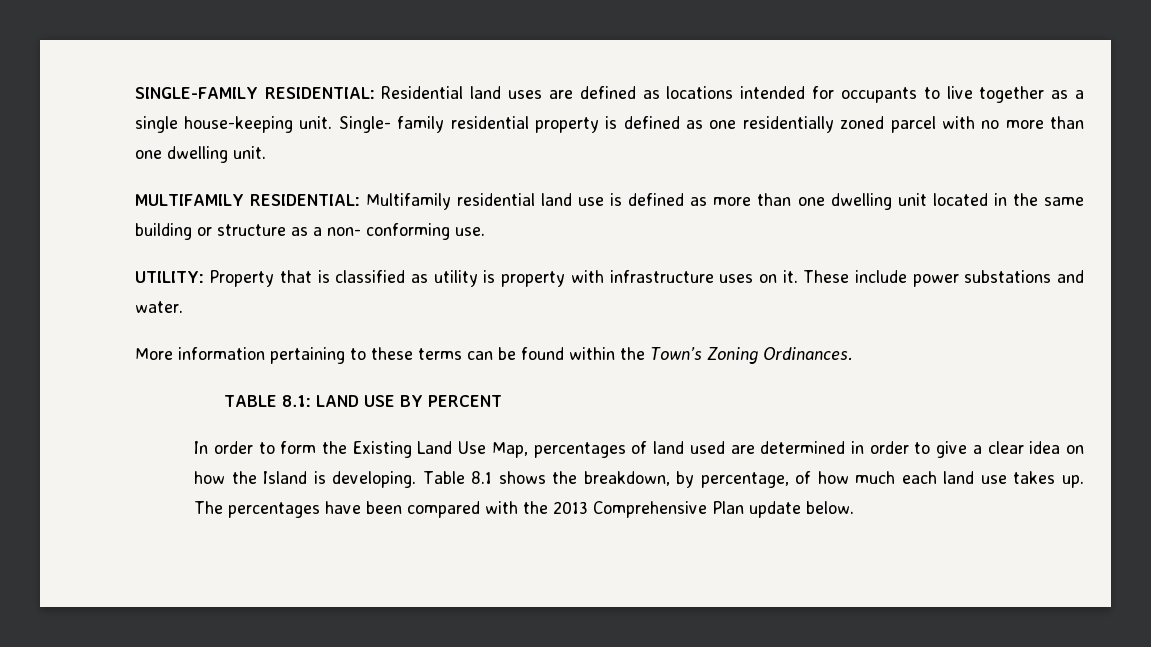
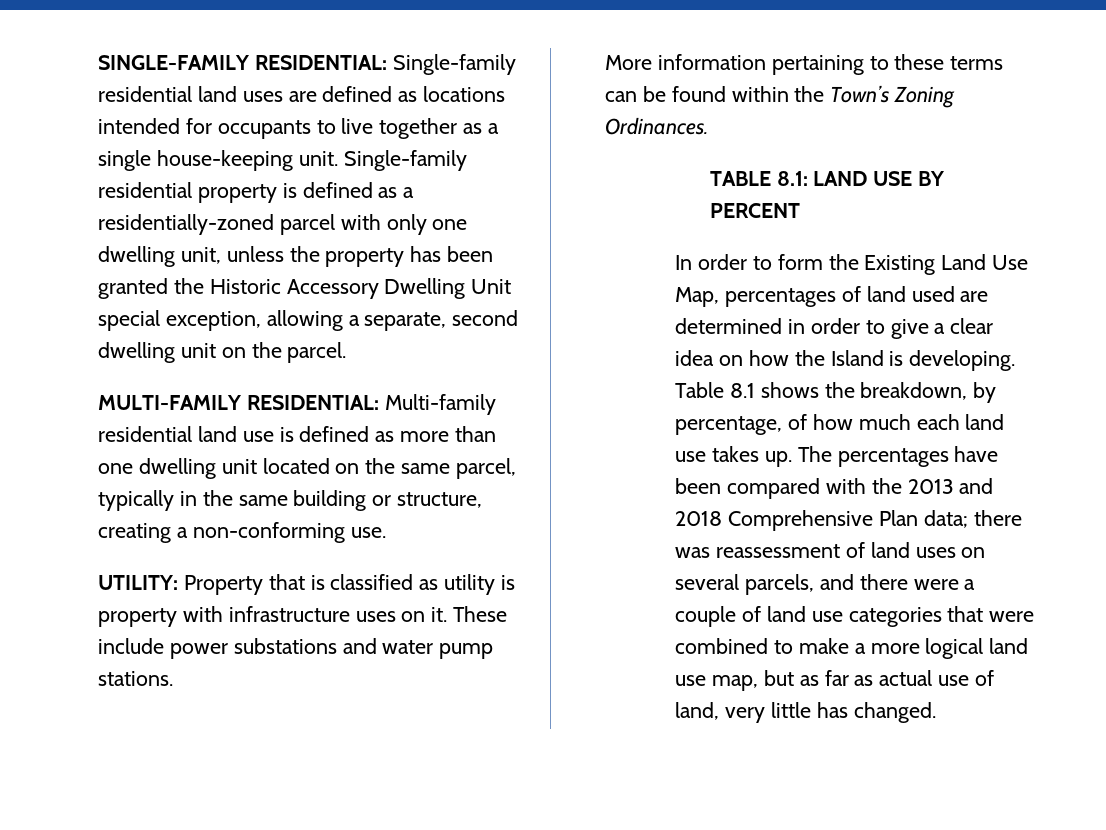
- SINGLE-FAMILY RESIDENTIAL: Residential land uses are defined as locations intended for occupants to live together as a single house-keeping unit.
+ SINGLE-FAMILY RESIDENTIAL: Single-family residential land uses are defined as locations intended for occupants to live together as a single house-keeping unit.
- Single- family residential property is defined as one residentially zoned parcel with no more than one dwelling unit.
- MULTIFAMILY RESIDENTIAL: Multifamily residential land use is defined as more than one dwelling unit located in the same building or structure as a non- conforming use.
+ Single-family residential property is defined as a residentially-zoned parcel with only one dwelling unit, unless the property has been granted the Historic Accessory Dwelling Unit special exception, allowing a separate, second dwelling unit on the parcel.
+ MULTI-FAMILY RESIDENTIAL: Multi-family residential land use is defined as more than one dwelling unit located on the same parcel, typically in the same building or structure, creating a non-conforming use.
- These include power substations and water.
+ These include power substations and water pump stations.
- The percentages have been compared with the 2013 Comprehensive Plan update below.
+ The percentages have been compared with the 2013 and 2018 Comprehensive Plan data; there was reassessment of land uses on several parcels, and there were a couple of land use categories that were combined to make a more logical land use map, but as far as actual use of land, very little has changed.

